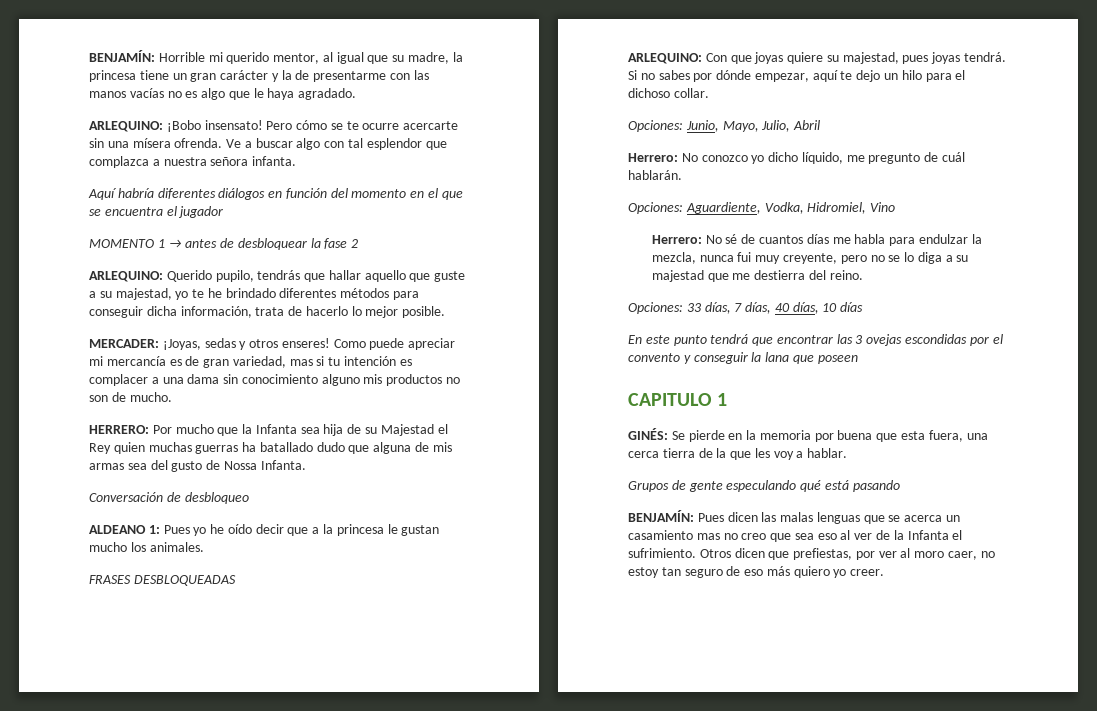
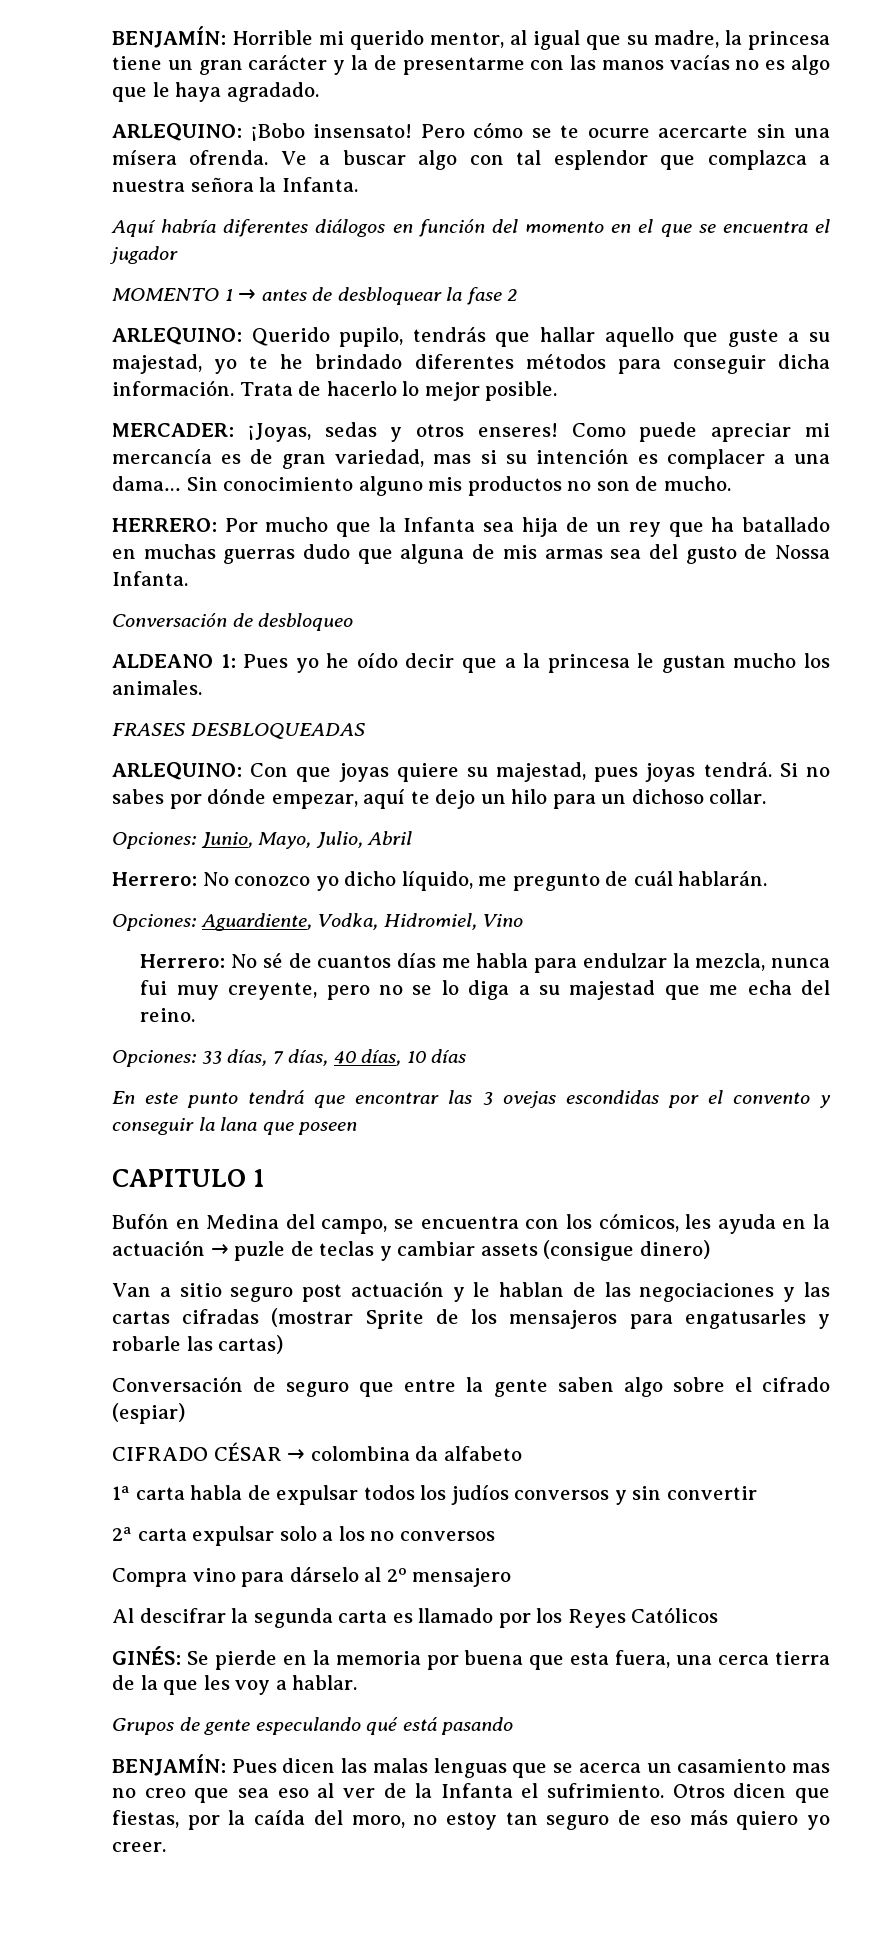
- Ve a buscar algo con tal esplendor que complazca a nuestra señora infanta.
+ Ve a buscar algo con tal esplendor que complazca a nuestra señora la Infanta.
- ARLEQUINO: Querido pupilo, tendrás que hallar aquello que guste a su majestad, yo te he brindado diferentes métodos para conseguir dicha información, trata de hacerlo lo mejor posible.
+ ARLEQUINO: Querido pupilo, tendrás que hallar aquello que guste a su majestad, yo te he brindado diferentes métodos para conseguir dicha información. Trata de hacerlo lo mejor posible.
- Como puede apreciar mi mercancía es de gran variedad, mas si tu intención es complacer a una dama sin conocimiento alguno mis productos no son de mucho.
+ Como puede apreciar mi mercancía es de gran variedad, mas si su intención es complacer a una dama… Sin conocimiento alguno mis productos no son de mucho.
- HERRERO: Por mucho que la Infanta sea hija de su Majestad el Rey quien muchas guerras ha batallado dudo que alguna de mis armas sea del gusto de Nossa Infanta.
+ HERRERO: Por mucho que la Infanta sea hija de un rey que ha batallado en muchas guerras dudo que alguna de mis armas sea del gusto de Nossa Infanta.
- Si no sabes por dónde empezar, aquí te dejo un hilo para el dichoso collar.
+ Si no sabes por dónde empezar, aquí te dejo un hilo para un dichoso collar.
- Herrero: No sé de cuantos días me habla para endulzar la mezcla, nunca fui muy creyente, pero no se lo diga a su majestad que me destierra del reino.
+ Herrero: No sé de cuantos días me habla para endulzar la mezcla, nunca fui muy creyente, pero no se lo diga a su majestad que me echa del reino.
+ Bufón en Medina del campo, se encuentra con los cómicos, les ayuda en la actuación → puzle de teclas y cambiar assets (consigue dinero)
+ Van a sitio seguro post actuación y le hablan de las negociaciones y las cartas cifradas (mostrar Sprite de los mensajeros para engatusarles y robarle las cartas)
+ Conversación de seguro que entre la gente saben algo sobre el cifrado (espiar)
+ CIFRADO CÉSAR → colombina da alfabeto
+ 1ª carta habla de expulsar todos los judíos conversos y sin convertir
+ 2ª carta expulsar solo a los no conversos
+ Compra vino para dárselo al 2º mensajero
+ Al descifrar la segunda carta es llamado por los Reyes Católicos
- Otros dicen que prefiestas, por ver al moro caer, no estoy tan seguro de eso más quiero yo creer.
+ Otros dicen que fiestas, por la caída del moro, no estoy tan seguro de eso más quiero yo creer.

